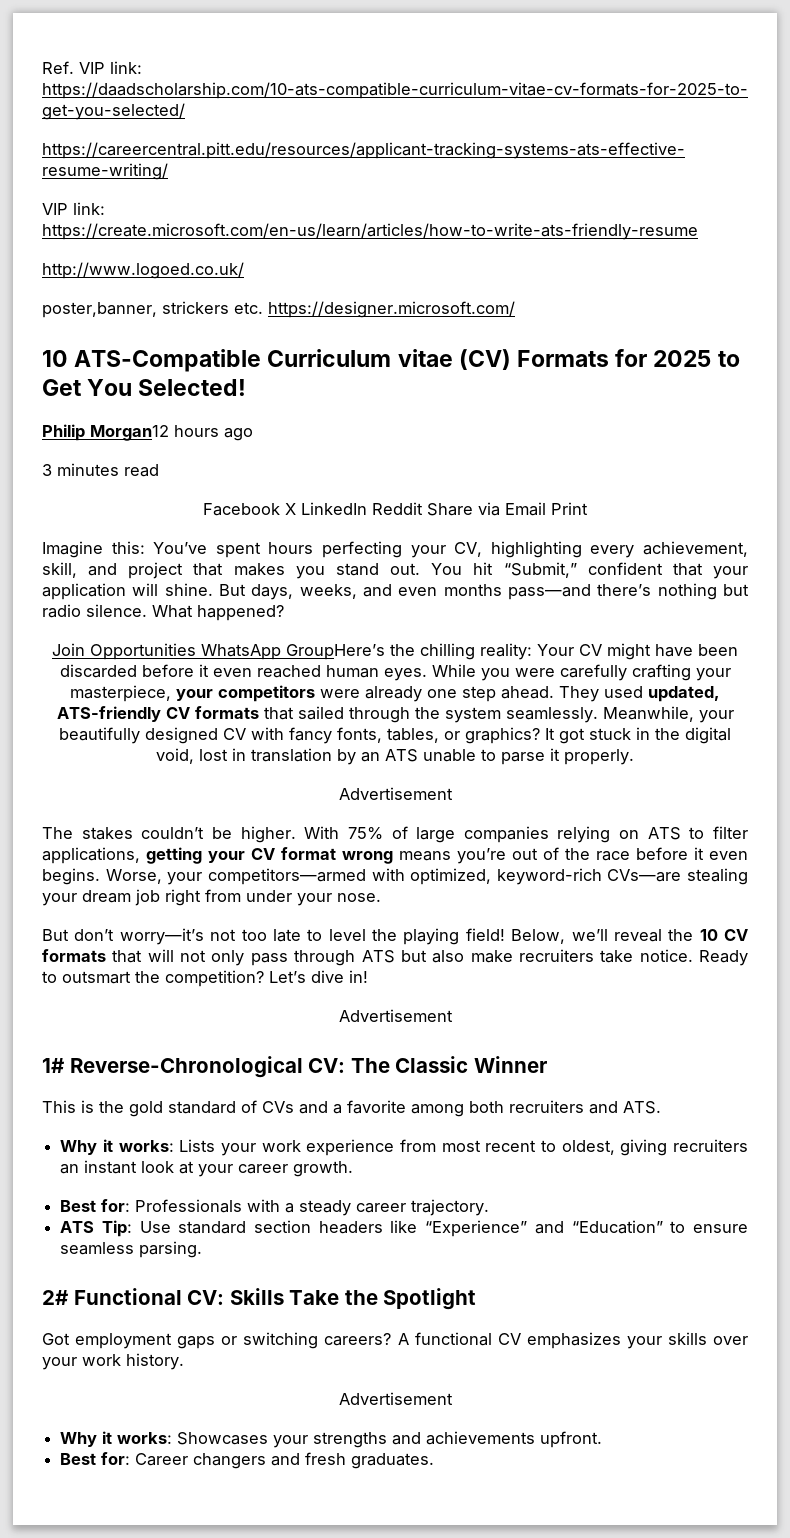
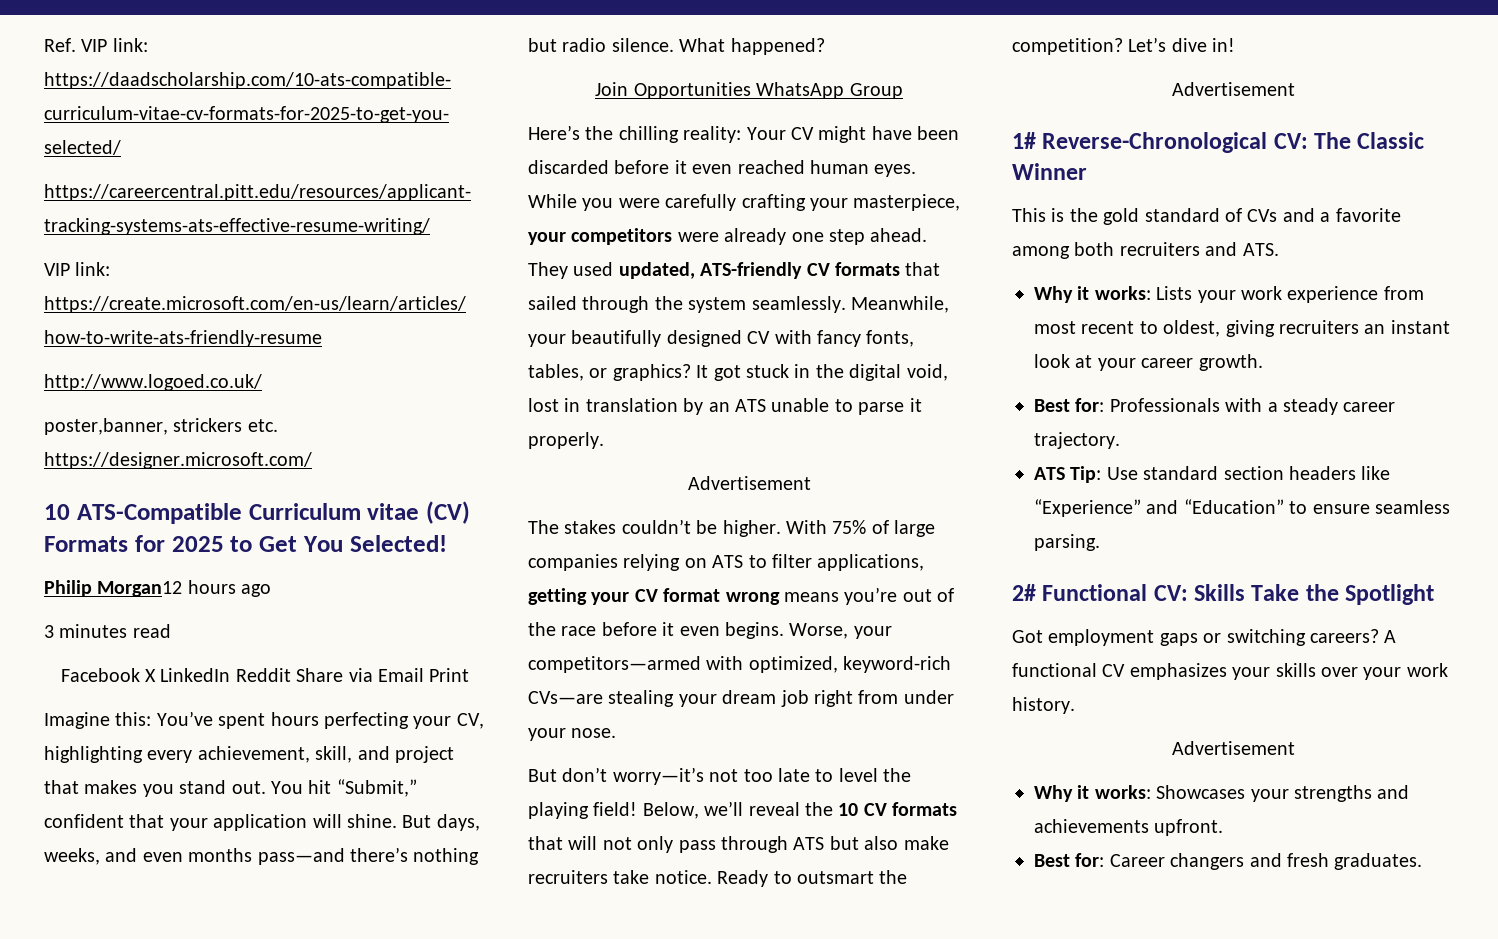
- Join Opportunities WhatsApp GroupHere’s the chilling reality: Your CV might have been discarded before it even reached human eyes.
+ Join Opportunities WhatsApp Group
+ Here’s the chilling reality: Your CV might have been discarded before it even reached human eyes.

